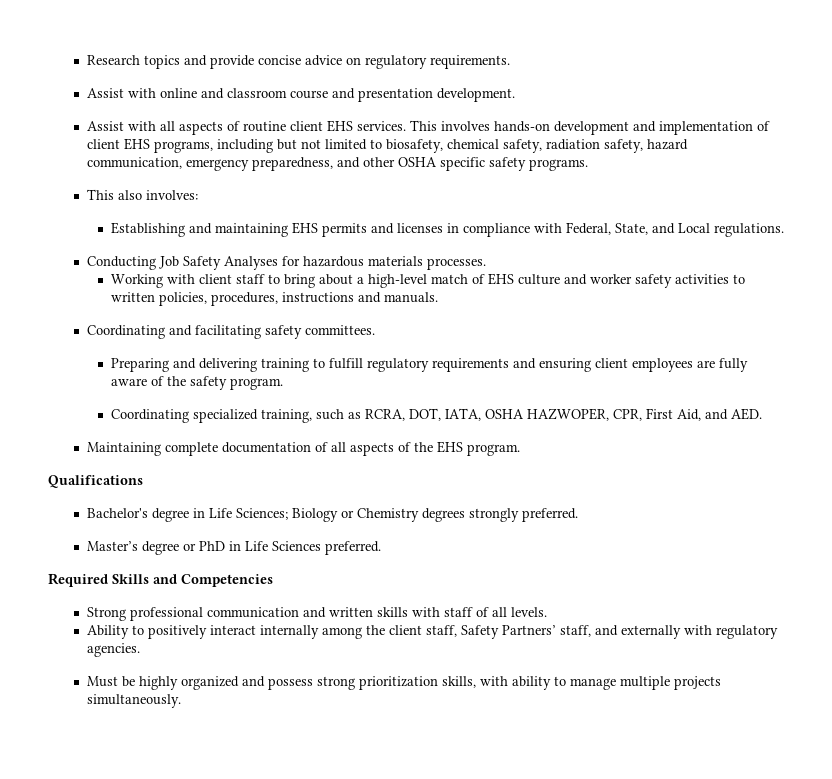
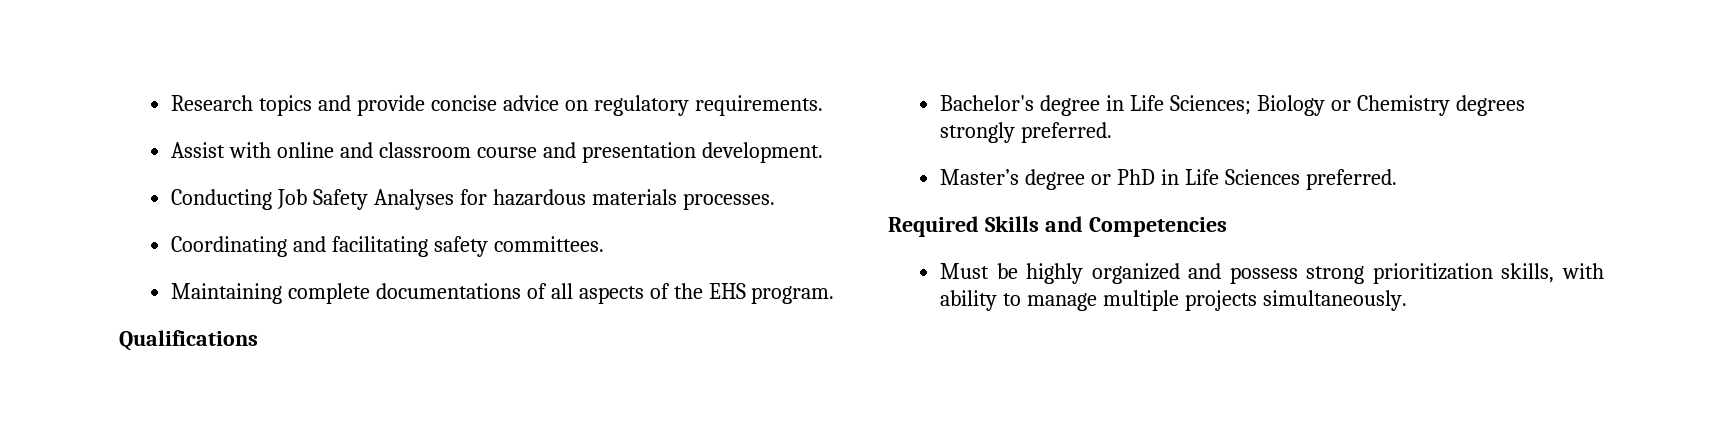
- Assist with all aspects of routine client EHS services. This involves hands-on development and implementation of client EHS programs, including but not limited to biosafety, chemical safety, radiation safety, hazard communication, emergency preparedness, and other OSHA specific safety programs.
- This also involves:
- Establishing and maintaining EHS permits and licenses in compliance with Federal, State, and Local regulations.
- Working with client staff to bring about a high-level match of EHS culture and worker safety activities to written policies, procedures, instructions and manuals.
- Preparing and delivering training to fulfill regulatory requirements and ensuring client employees are fully aware of the safety program.
- Coordinating specialized training, such as RCRA, DOT, IATA, OSHA HAZWOPER, CPR, First Aid, and AED.
- Maintaining complete documentation of all aspects of the EHS program.
+ Maintaining complete documentations of all aspects of the EHS program.
- Strong professional communication and written skills with staff of all levels.
- Ability to positively interact internally among the client staff, Safety Partners’ staff, and externally with regulatory agencies.

